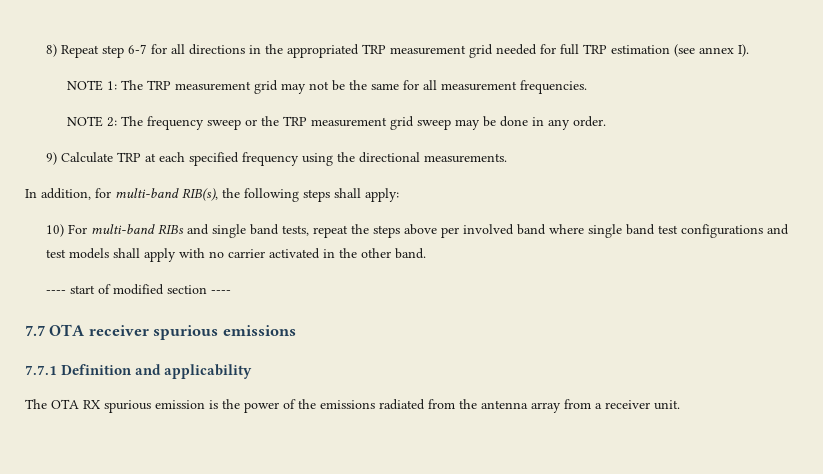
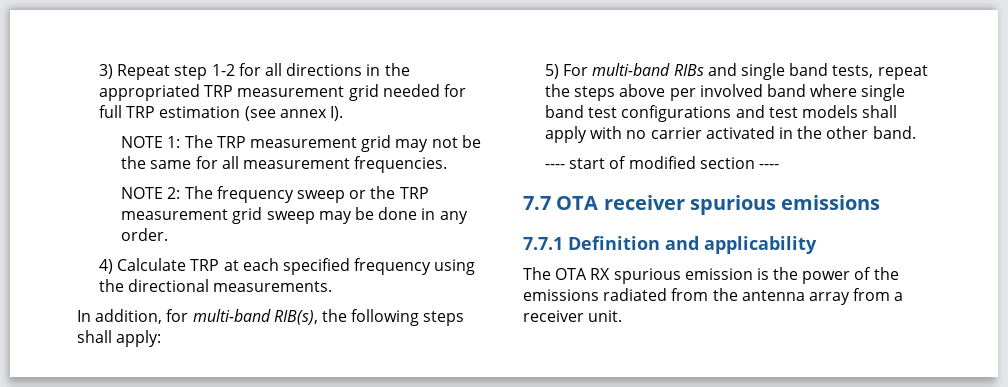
- 8) Repeat step 6-7 for all directions in the appropriated TRP measurement grid needed for full TRP estimation (see annex I).
+ 3) Repeat step 1-2 for all directions in the appropriated TRP measurement grid needed for full TRP estimation (see annex I).
- 9) Calculate TRP at each specified frequency using the directional measurements.
+ 4) Calculate TRP at each specified frequency using the directional measurements.
- 10) For multi-band RIBs and single band tests, repeat the steps above per involved band where single band test configurations and test models shall apply with no carrier activated in the other band.
+ 5) For multi-band RIBs and single band tests, repeat the steps above per involved band where single band test configurations and test models shall apply with no carrier activated in the other band.

